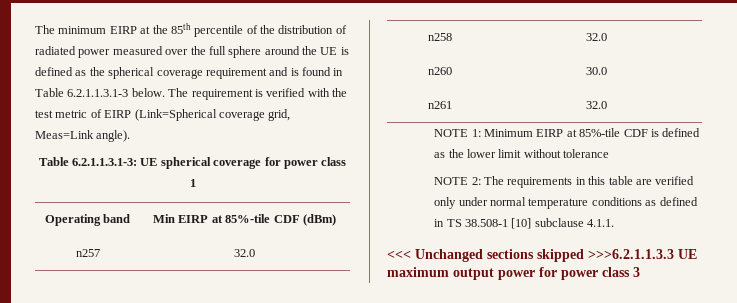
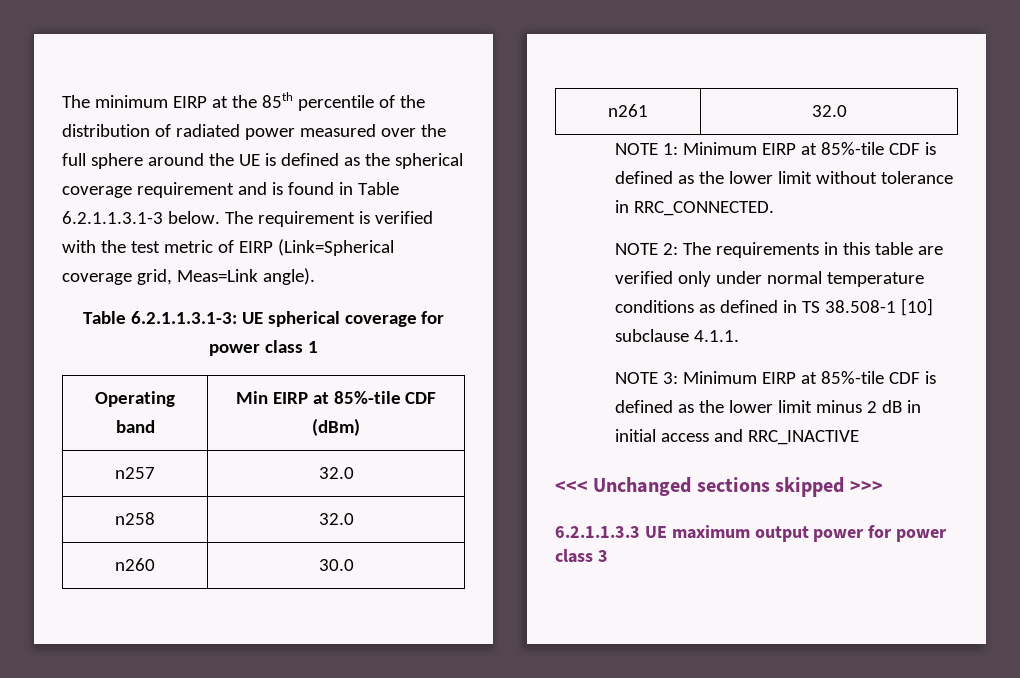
- NOTE 1: Minimum EIRP at 85%-tile CDF is defined as the lower limit without tolerance
+ NOTE 1: Minimum EIRP at 85%-tile CDF is defined as the lower limit without tolerance in RRC_CONNECTED.
+ NOTE 3: Minimum EIRP at 85%-tile CDF is defined as the lower limit minus 2 dB in initial access and RRC_INACTIVE
- <<< Unchanged sections skipped >>>6.2.1.1.3.3 UE maximum output power for power class 3
+ <<< Unchanged sections skipped >>>
+ 6.2.1.1.3.3 UE maximum output power for power class 3

